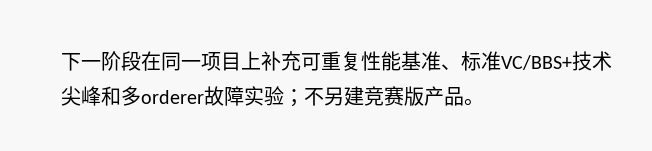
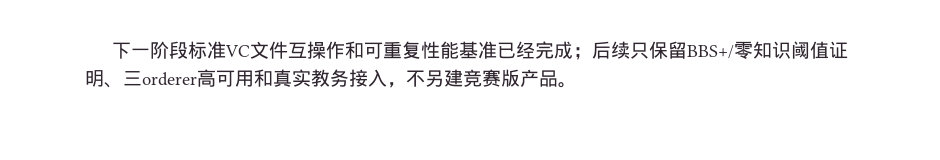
- 下一阶段在同一项目上补充可重复性能基准、标准VC/BBS+技术尖峰和多orderer故障实验；不另建竞赛版产品。
+ 下一阶段标准VC文件互操作和可重复性能基准已经完成；后续只保留BBS+/零知识阈值证明、三orderer高可用和真实教务接入，不另建竞赛版产品。

